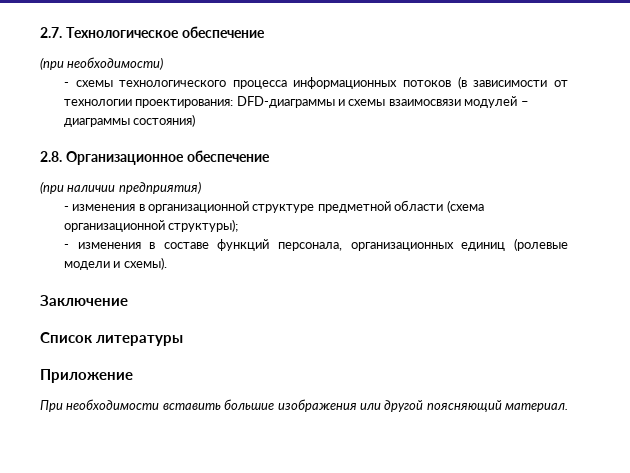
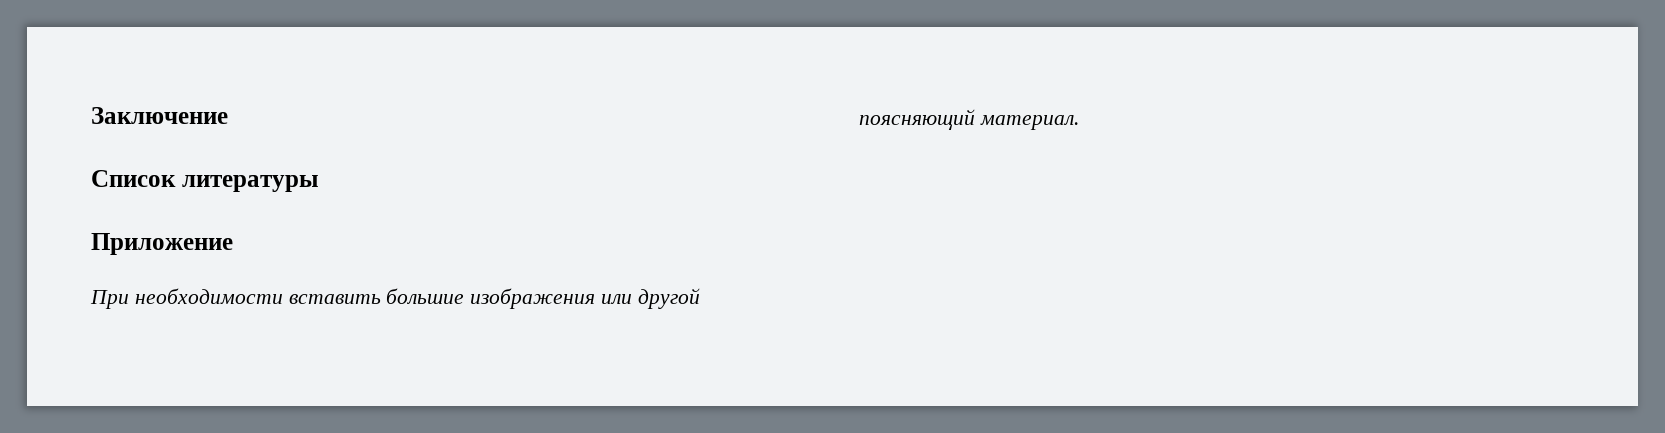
- 2.7. Технологическое обеспечение
- (при необходимости)
- - схемы технологического процесса информационных потоков (в зависимости от технологии проектирования: DFD-диаграммы и схемы взаимосвязи модулей – диаграммы состояния)
- 2.8. Организационное обеспечение
- (при наличии предприятия)
- - изменения в организационной структуре предметной области (схема организационной структуры);
- - изменения в составе функций персонала, организационных единиц (ролевые модели и схемы).

